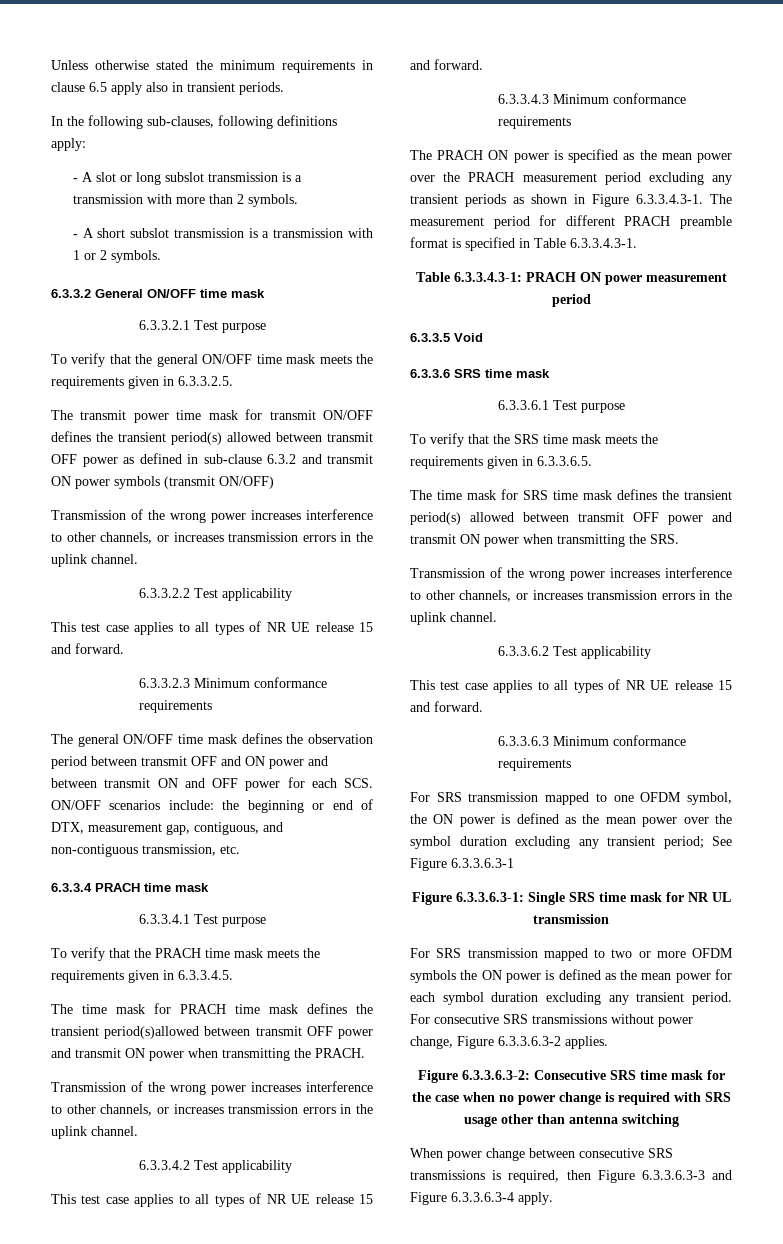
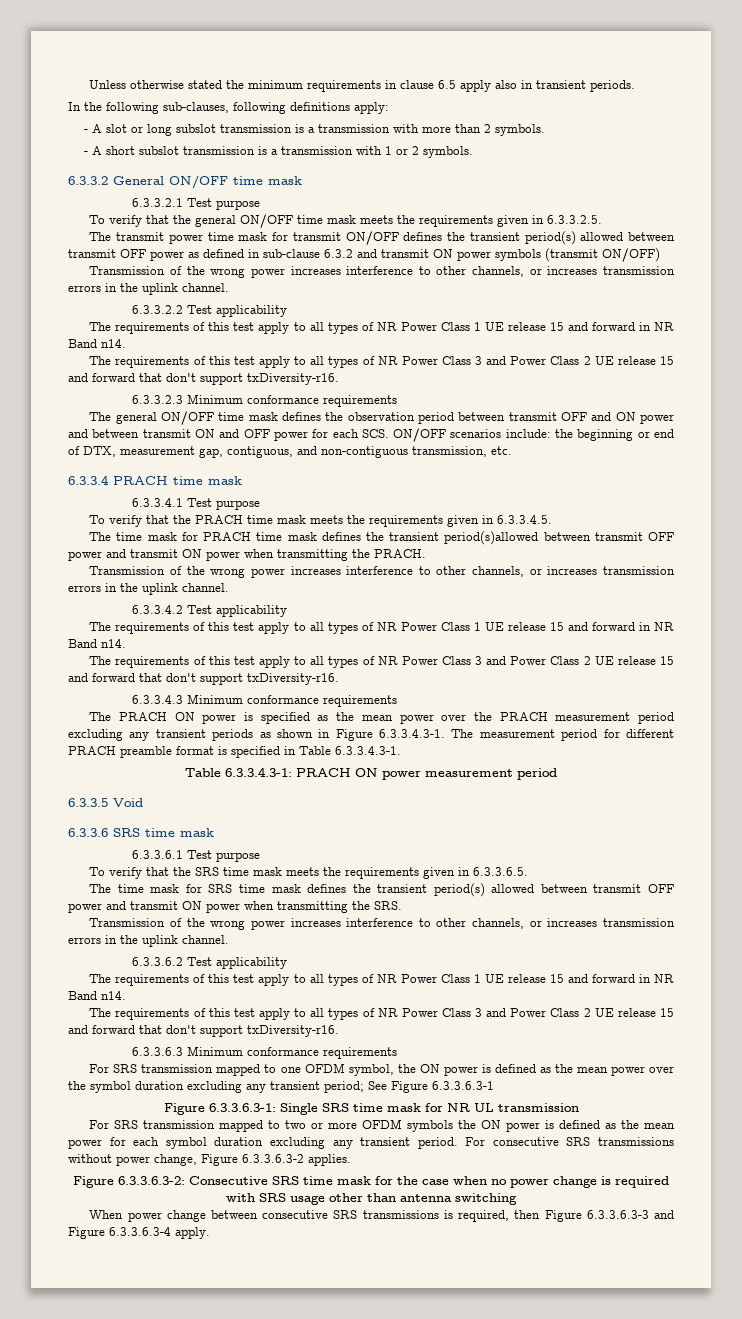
  6.3.3.2.2 Test applicability
- This test case applies to all types of NR UE release 15 and forward.
+ The requirements of this test apply to all types of NR Power Class 1 UE release 15 and forward in NR Band n14.
+ The requirements of this test apply to all types of NR Power Class 3 and Power Class 2 UE release 15 and forward that don't support txDiversity-r16.
  6.3.3.4.2 Test applicability
- This test case applies to all types of NR UE release 15 and forward.
+ The requirements of this test apply to all types of NR Power Class 1 UE release 15 and forward in NR Band n14.
+ The requirements of this test apply to all types of NR Power Class 3 and Power Class 2 UE release 15 and forward that don't support txDiversity-r16.
  6.3.3.6.2 Test applicability
- This test case applies to all types of NR UE release 15 and forward.
+ The requirements of this test apply to all types of NR Power Class 1 UE release 15 and forward in NR Band n14.
+ The requirements of this test apply to all types of NR Power Class 3 and Power Class 2 UE release 15 and forward that don't support txDiversity-r16.

